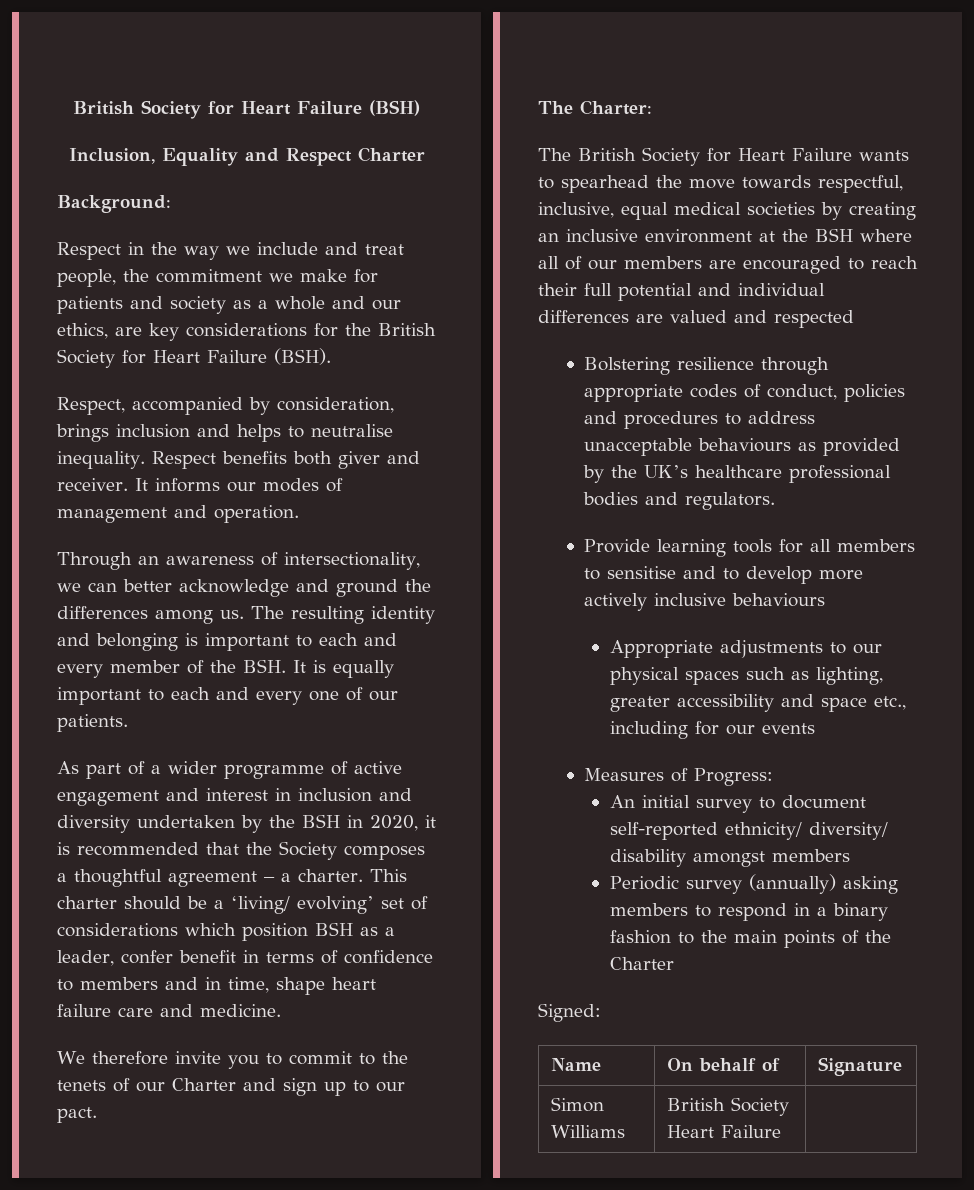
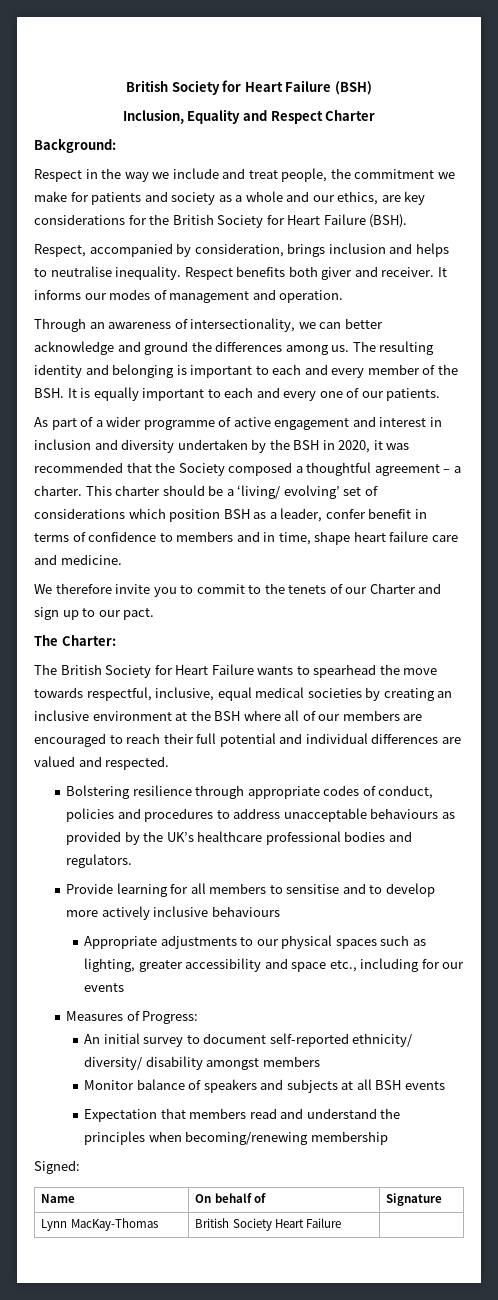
- As part of a wider programme of active engagement and interest in inclusion and diversity undertaken by the BSH in 2020, it is recommended that the Society composes a thoughtful agreement – a charter.
+ As part of a wider programme of active engagement and interest in inclusion and diversity undertaken by the BSH in 2020, it was recommended that the Society composed a thoughtful agreement – a charter.
- The British Society for Heart Failure wants to spearhead the move towards respectful, inclusive, equal medical societies by creating an inclusive environment at the BSH where all of our members are encouraged to reach their full potential and individual differences are valued and respected
+ The British Society for Heart Failure wants to spearhead the move towards respectful, inclusive, equal medical societies by creating an inclusive environment at the BSH where all of our members are encouraged to reach their full potential and individual differences are valued and respected.
- Provide learning tools for all members to sensitise and to develop more actively inclusive behaviours
+ Provide learning for all members to sensitise and to develop more actively inclusive behaviours
- Periodic survey (annually) asking members to respond in a binary fashion to the main points of the Charter
+ Monitor balance of speakers and subjects at all BSH events
+ Expectation that members read and understand the principles when becoming/renewing membership
- Simon Williams | British Society Heart Failure |
+ Lynn MacKay-Thomas | British Society Heart Failure |

